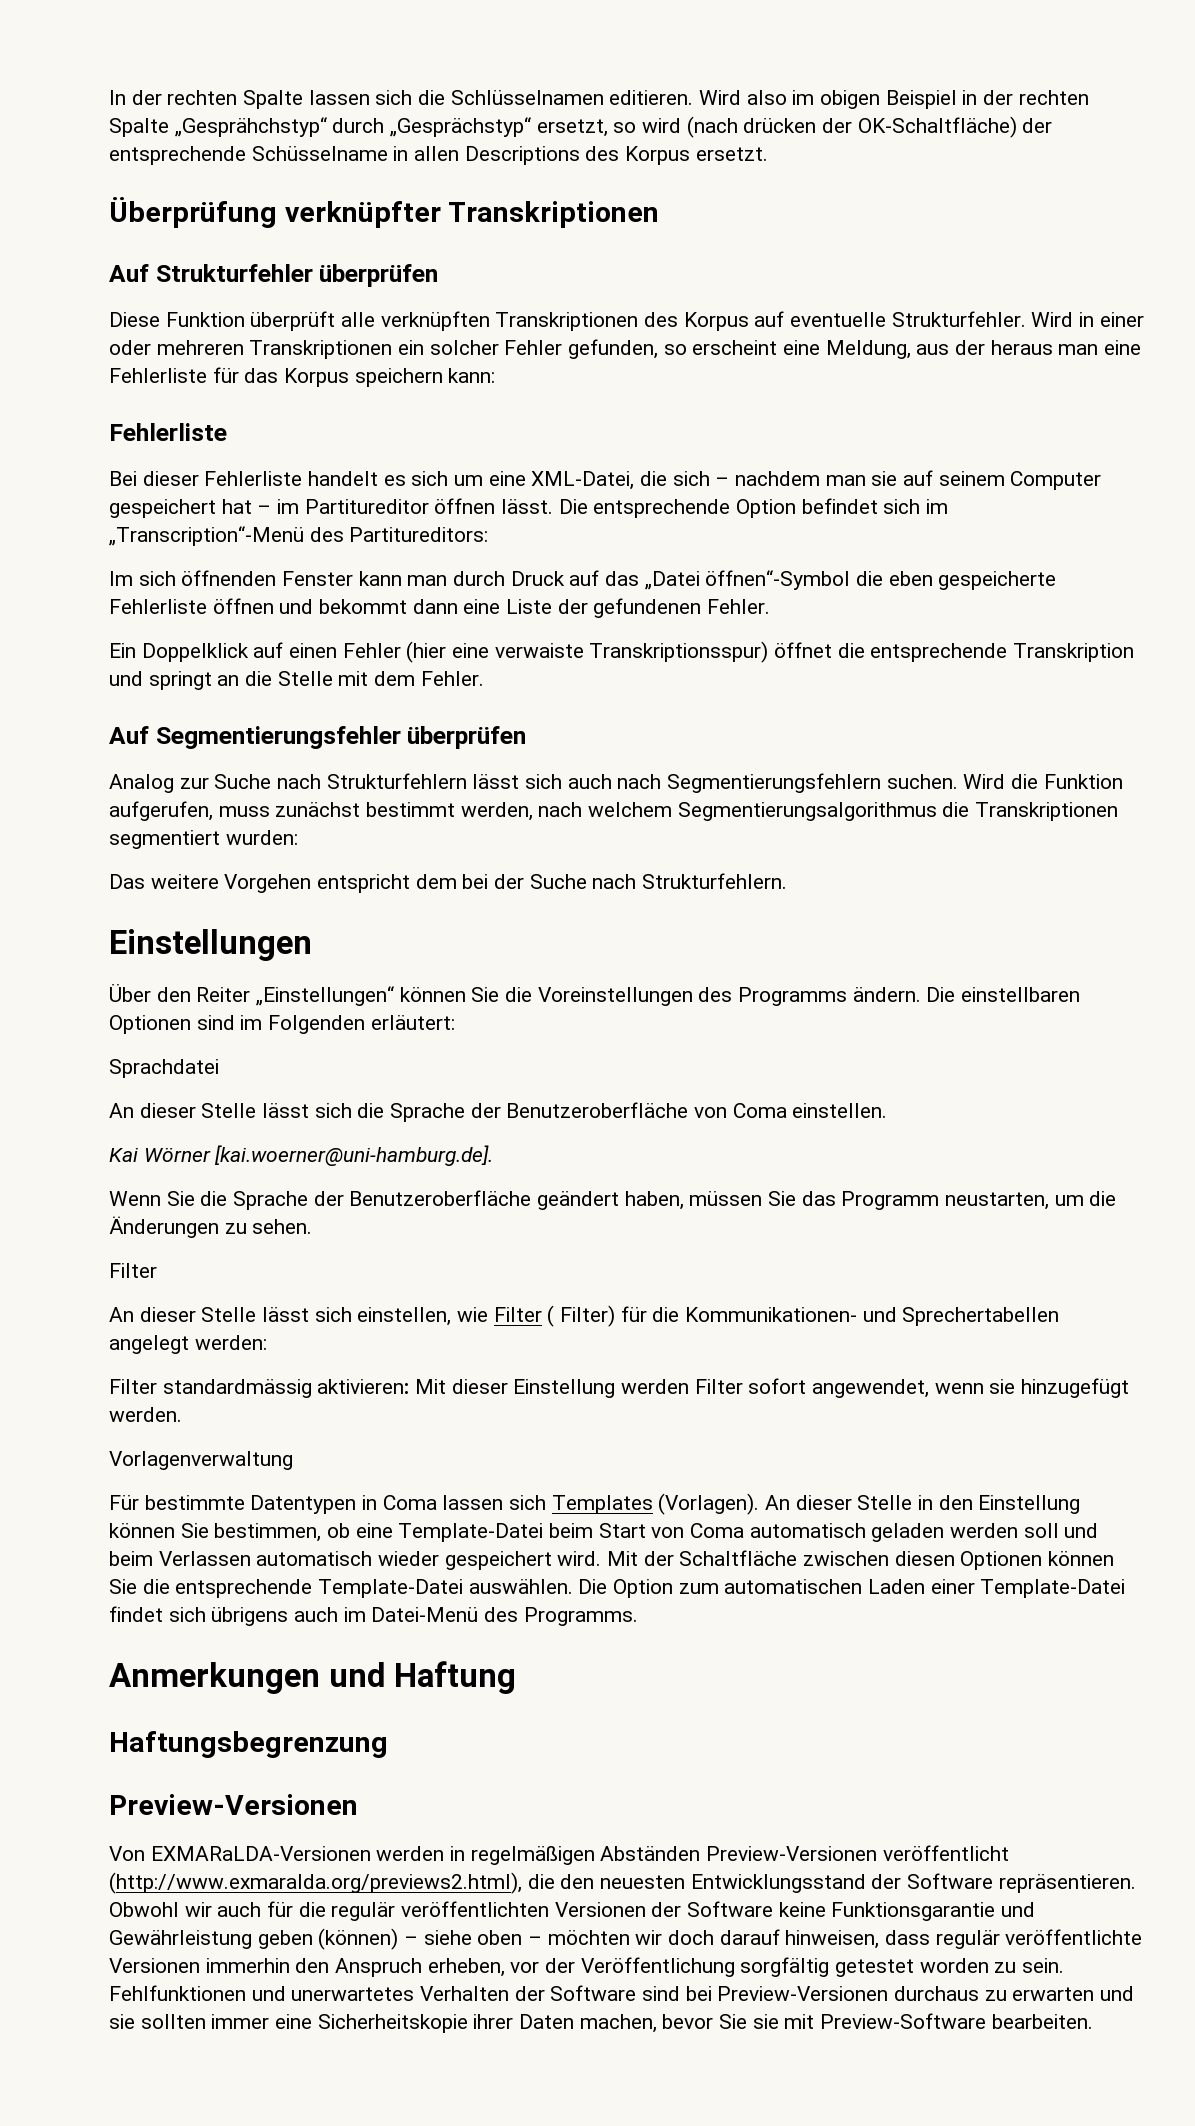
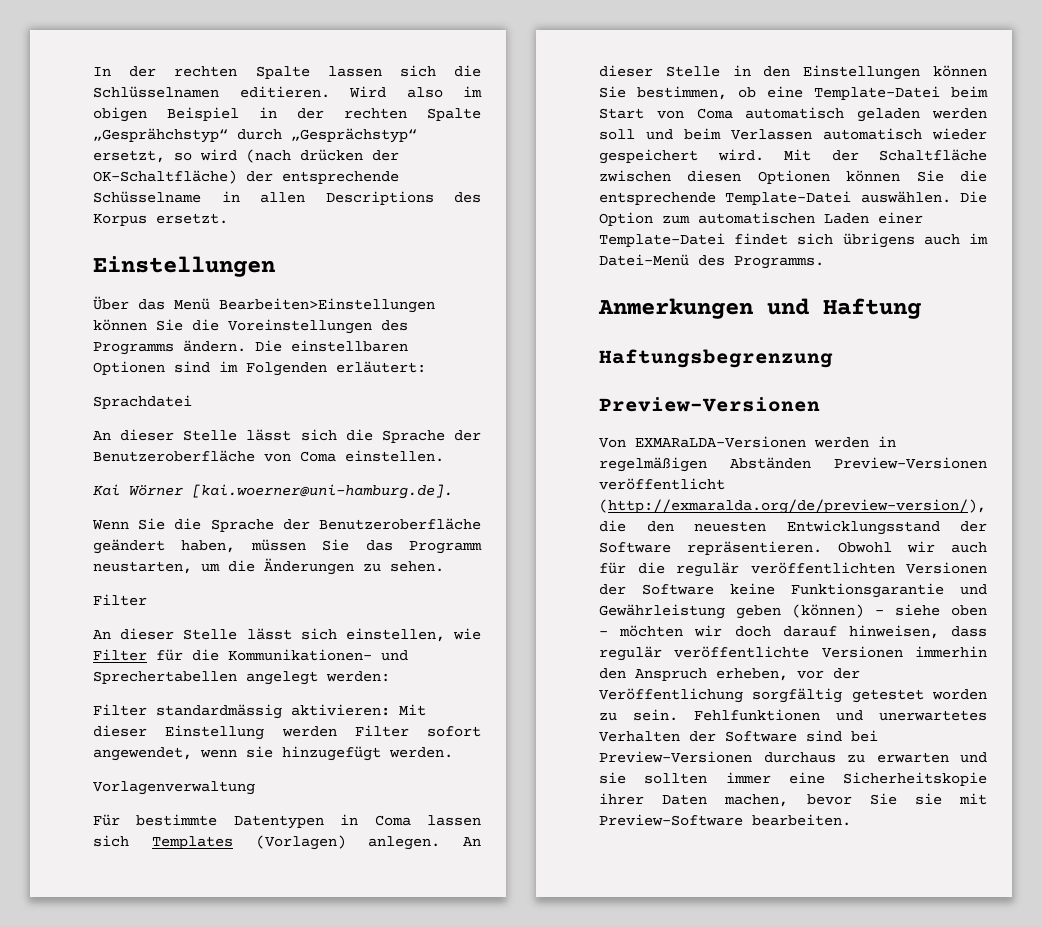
- Überprüfung verknüpfter Transkriptionen
- Auf Strukturfehler überprüfen
- Diese Funktion überprüft alle verknüpften Transkriptionen des Korpus auf eventuelle Strukturfehler. Wird in einer oder mehreren Transkriptionen ein solcher Fehler gefunden, so erscheint eine Meldung, aus der heraus man eine Fehlerliste für das Korpus speichern kann:
- Fehlerliste
- Bei dieser Fehlerliste handelt es sich um eine XML-Datei, die sich – nachdem man sie auf seinem Computer gespeichert hat – im Partitureditor öffnen lässt. Die entsprechende Option befindet sich im „Transcription“-Menü des Partitureditors:
- Im sich öffnenden Fenster kann man durch Druck auf das „Datei öffnen“-Symbol die eben gespeicherte Fehlerliste öffnen und bekommt dann eine Liste der gefundenen Fehler.
- Ein Doppelklick auf einen Fehler (hier eine verwaiste Transkriptionsspur) öffnet die entsprechende Transkription und springt an die Stelle mit dem Fehler.
- Auf Segmentierungsfehler überprüfen
- Analog zur Suche nach Strukturfehlern lässt sich auch nach Segmentierungsfehlern suchen. Wird die Funktion aufgerufen, muss zunächst bestimmt werden, nach welchem Segmentierungsalgorithmus die Transkriptionen segmentiert wurden:
- Das weitere Vorgehen entspricht dem bei der Suche nach Strukturfehlern.
- Über den Reiter „Einstellungen“ können Sie die Voreinstellungen des Programms ändern.
+ Über das Menü Bearbeiten>Einstellungen können Sie die Voreinstellungen des Programms ändern.
- An dieser Stelle lässt sich einstellen, wie Filter ( Filter) für die Kommunikationen- und Sprechertabellen angelegt werden:
+ An dieser Stelle lässt sich einstellen, wie Filter für die Kommunikationen- und Sprechertabellen angelegt werden:
- Für bestimmte Datentypen in Coma lassen sich Templates (Vorlagen).
+ Für bestimmte Datentypen in Coma lassen sich Templates (Vorlagen) anlegen.
- An dieser Stelle in den Einstellung können Sie bestimmen, ob eine Template-Datei beim Start von Coma automatisch geladen werden soll und beim Verlassen automatisch wieder gespeichert wird.
+ An dieser Stelle in den Einstellungen können Sie bestimmen, ob eine Template-Datei beim Start von Coma automatisch geladen werden soll und beim Verlassen automatisch wieder gespeichert wird.
- Von EXMARaLDA-Versionen werden in regelmäßigen Abständen Preview-Versionen veröffentlicht (http://www.exmaralda.org/previews2.html), die den neuesten Entwicklungsstand der Software repräsentieren.
+ Von EXMARaLDA-Versionen werden in regelmäßigen Abständen Preview-Versionen veröffentlicht (http://exmaralda.org/de/preview-version/), die den neuesten Entwicklungsstand der Software repräsentieren.

